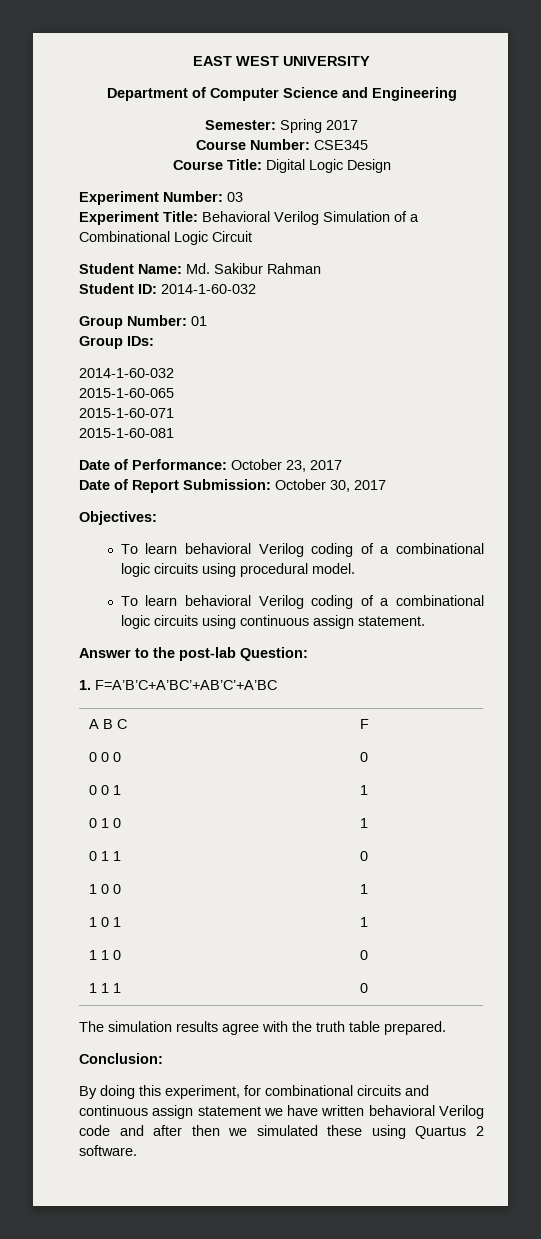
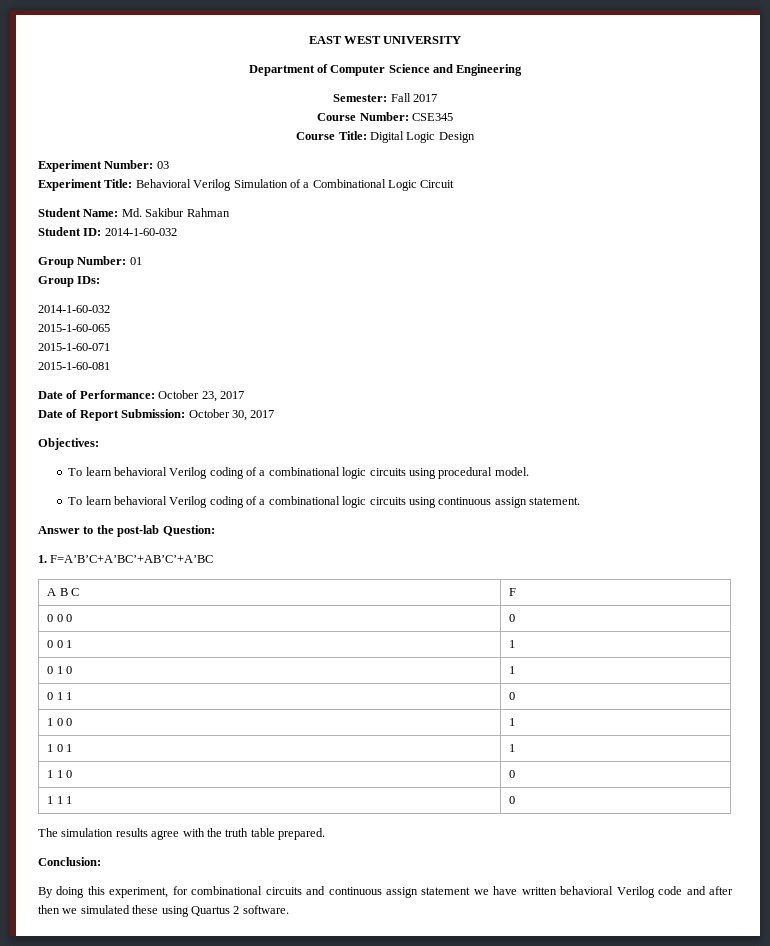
- Semester: Spring 2017
+ Semester: Fall 2017

